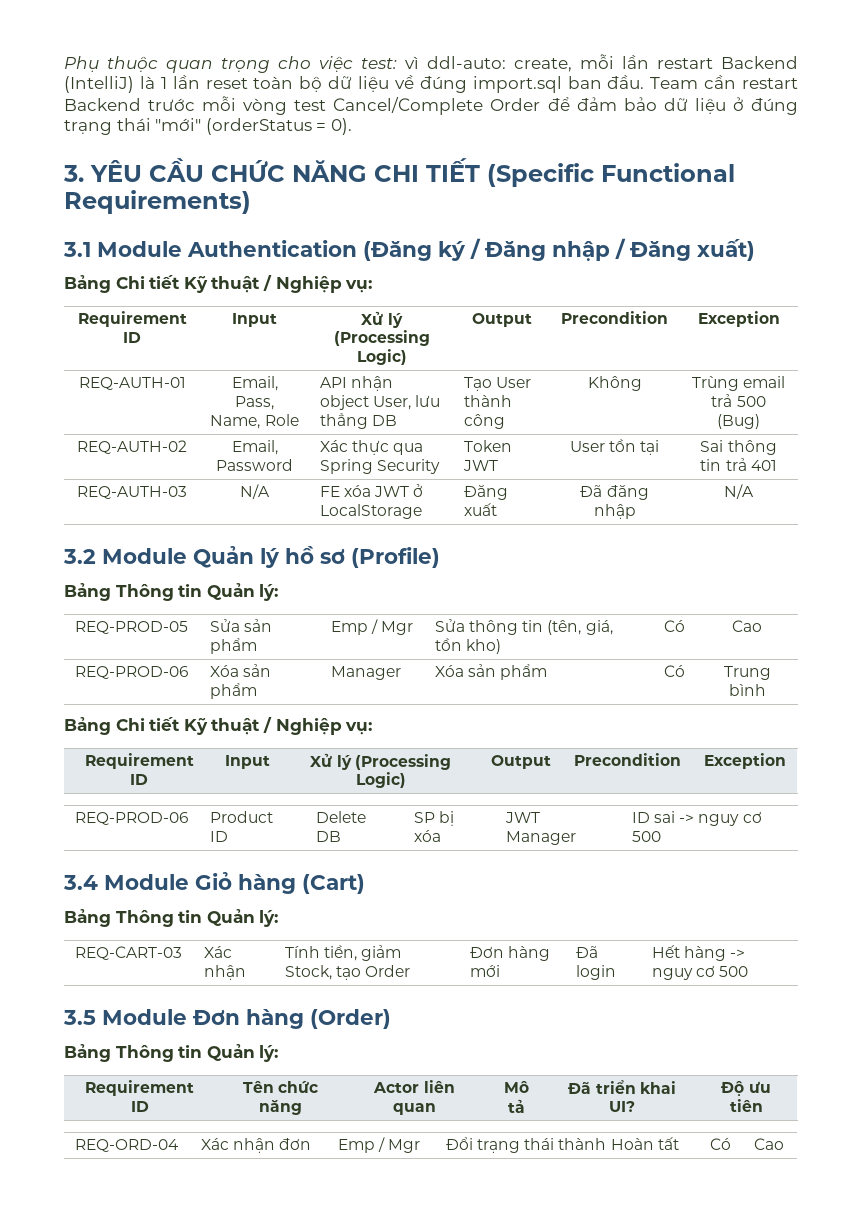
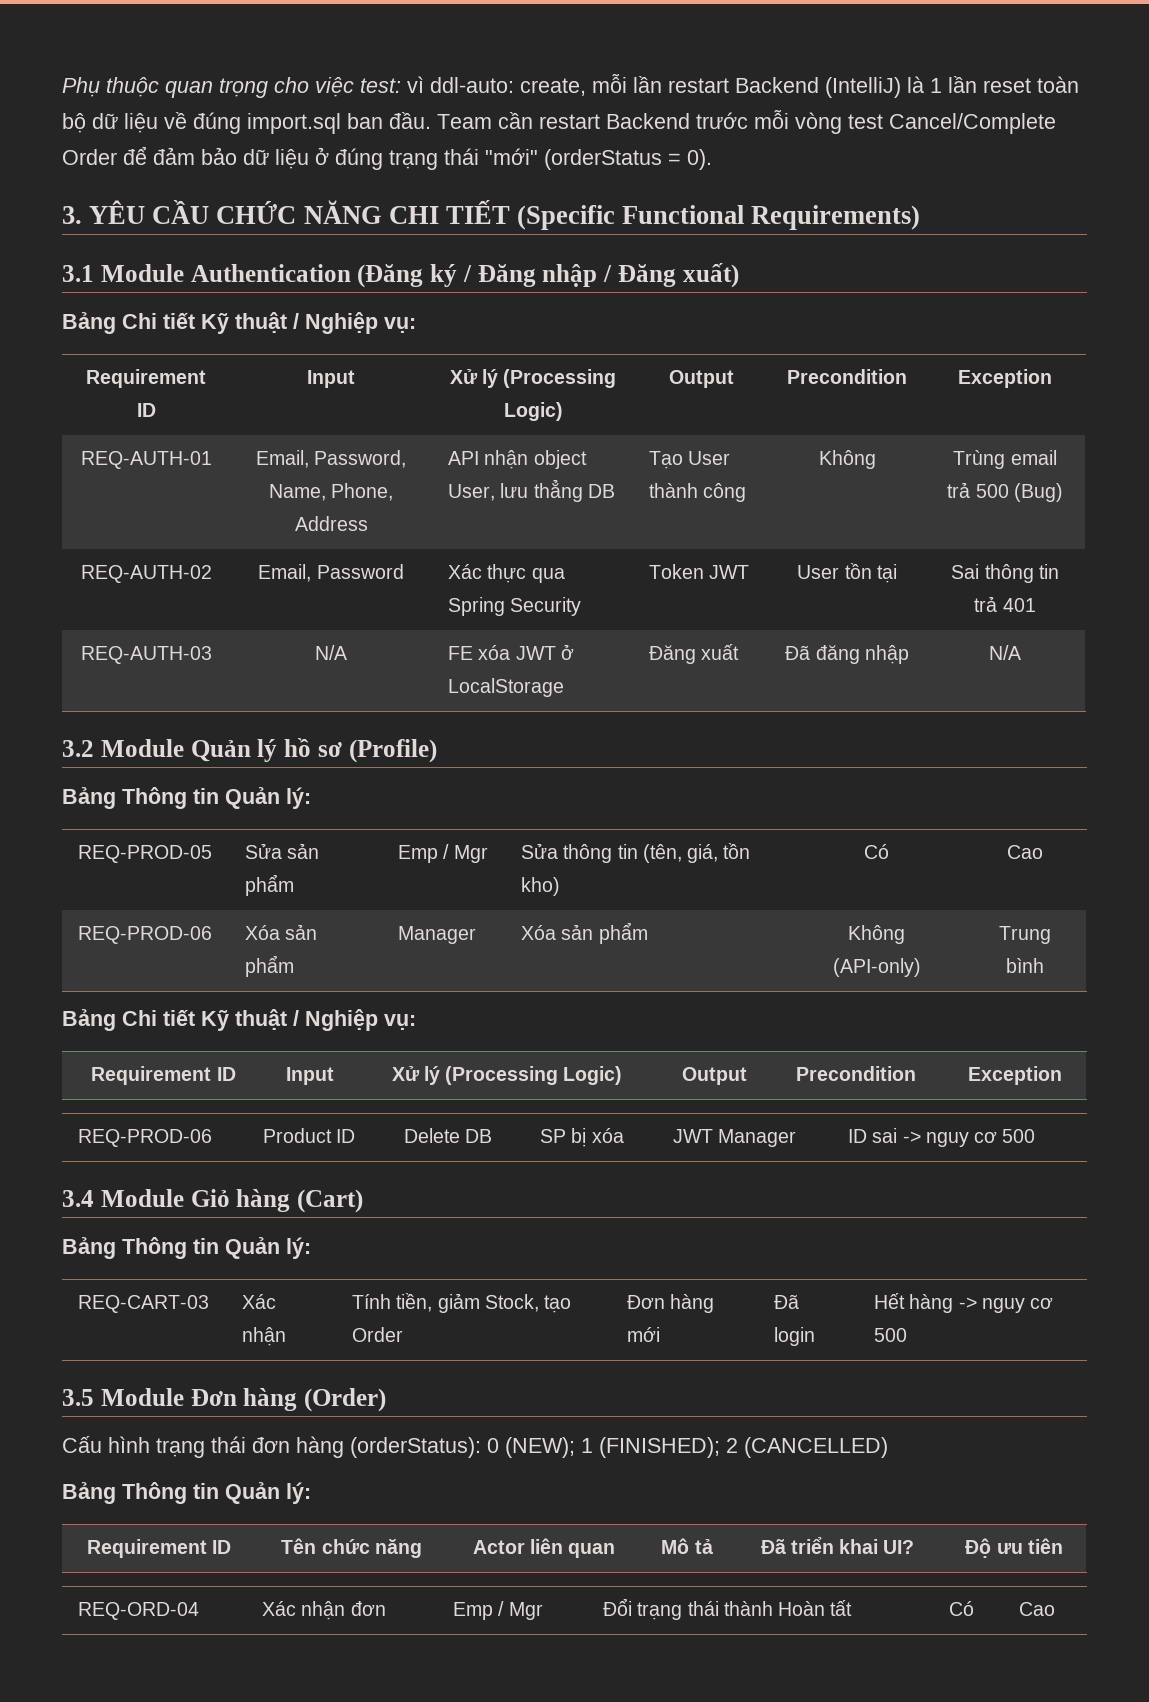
- REQ-AUTH-01 | Email, Pass, Name, Role | API nhận object User, lưu thẳng DB | Tạo User thành công | Không | Trùng email trả 500 (Bug)
+ REQ-AUTH-01 | Email, Password, Name, Phone, Address | API nhận object User, lưu thẳng DB | Tạo User thành công | Không | Trùng email trả 500 (Bug)
- REQ-PROD-06 | Xóa sản phẩm | Manager | Xóa sản phẩm | Có | Trung bình
+ REQ-PROD-06 | Xóa sản phẩm | Manager | Xóa sản phẩm | Không (API-only) | Trung bình
+ Cấu hình trạng thái đơn hàng (orderStatus): 0 (NEW); 1 (FINISHED); 2 (CANCELLED)

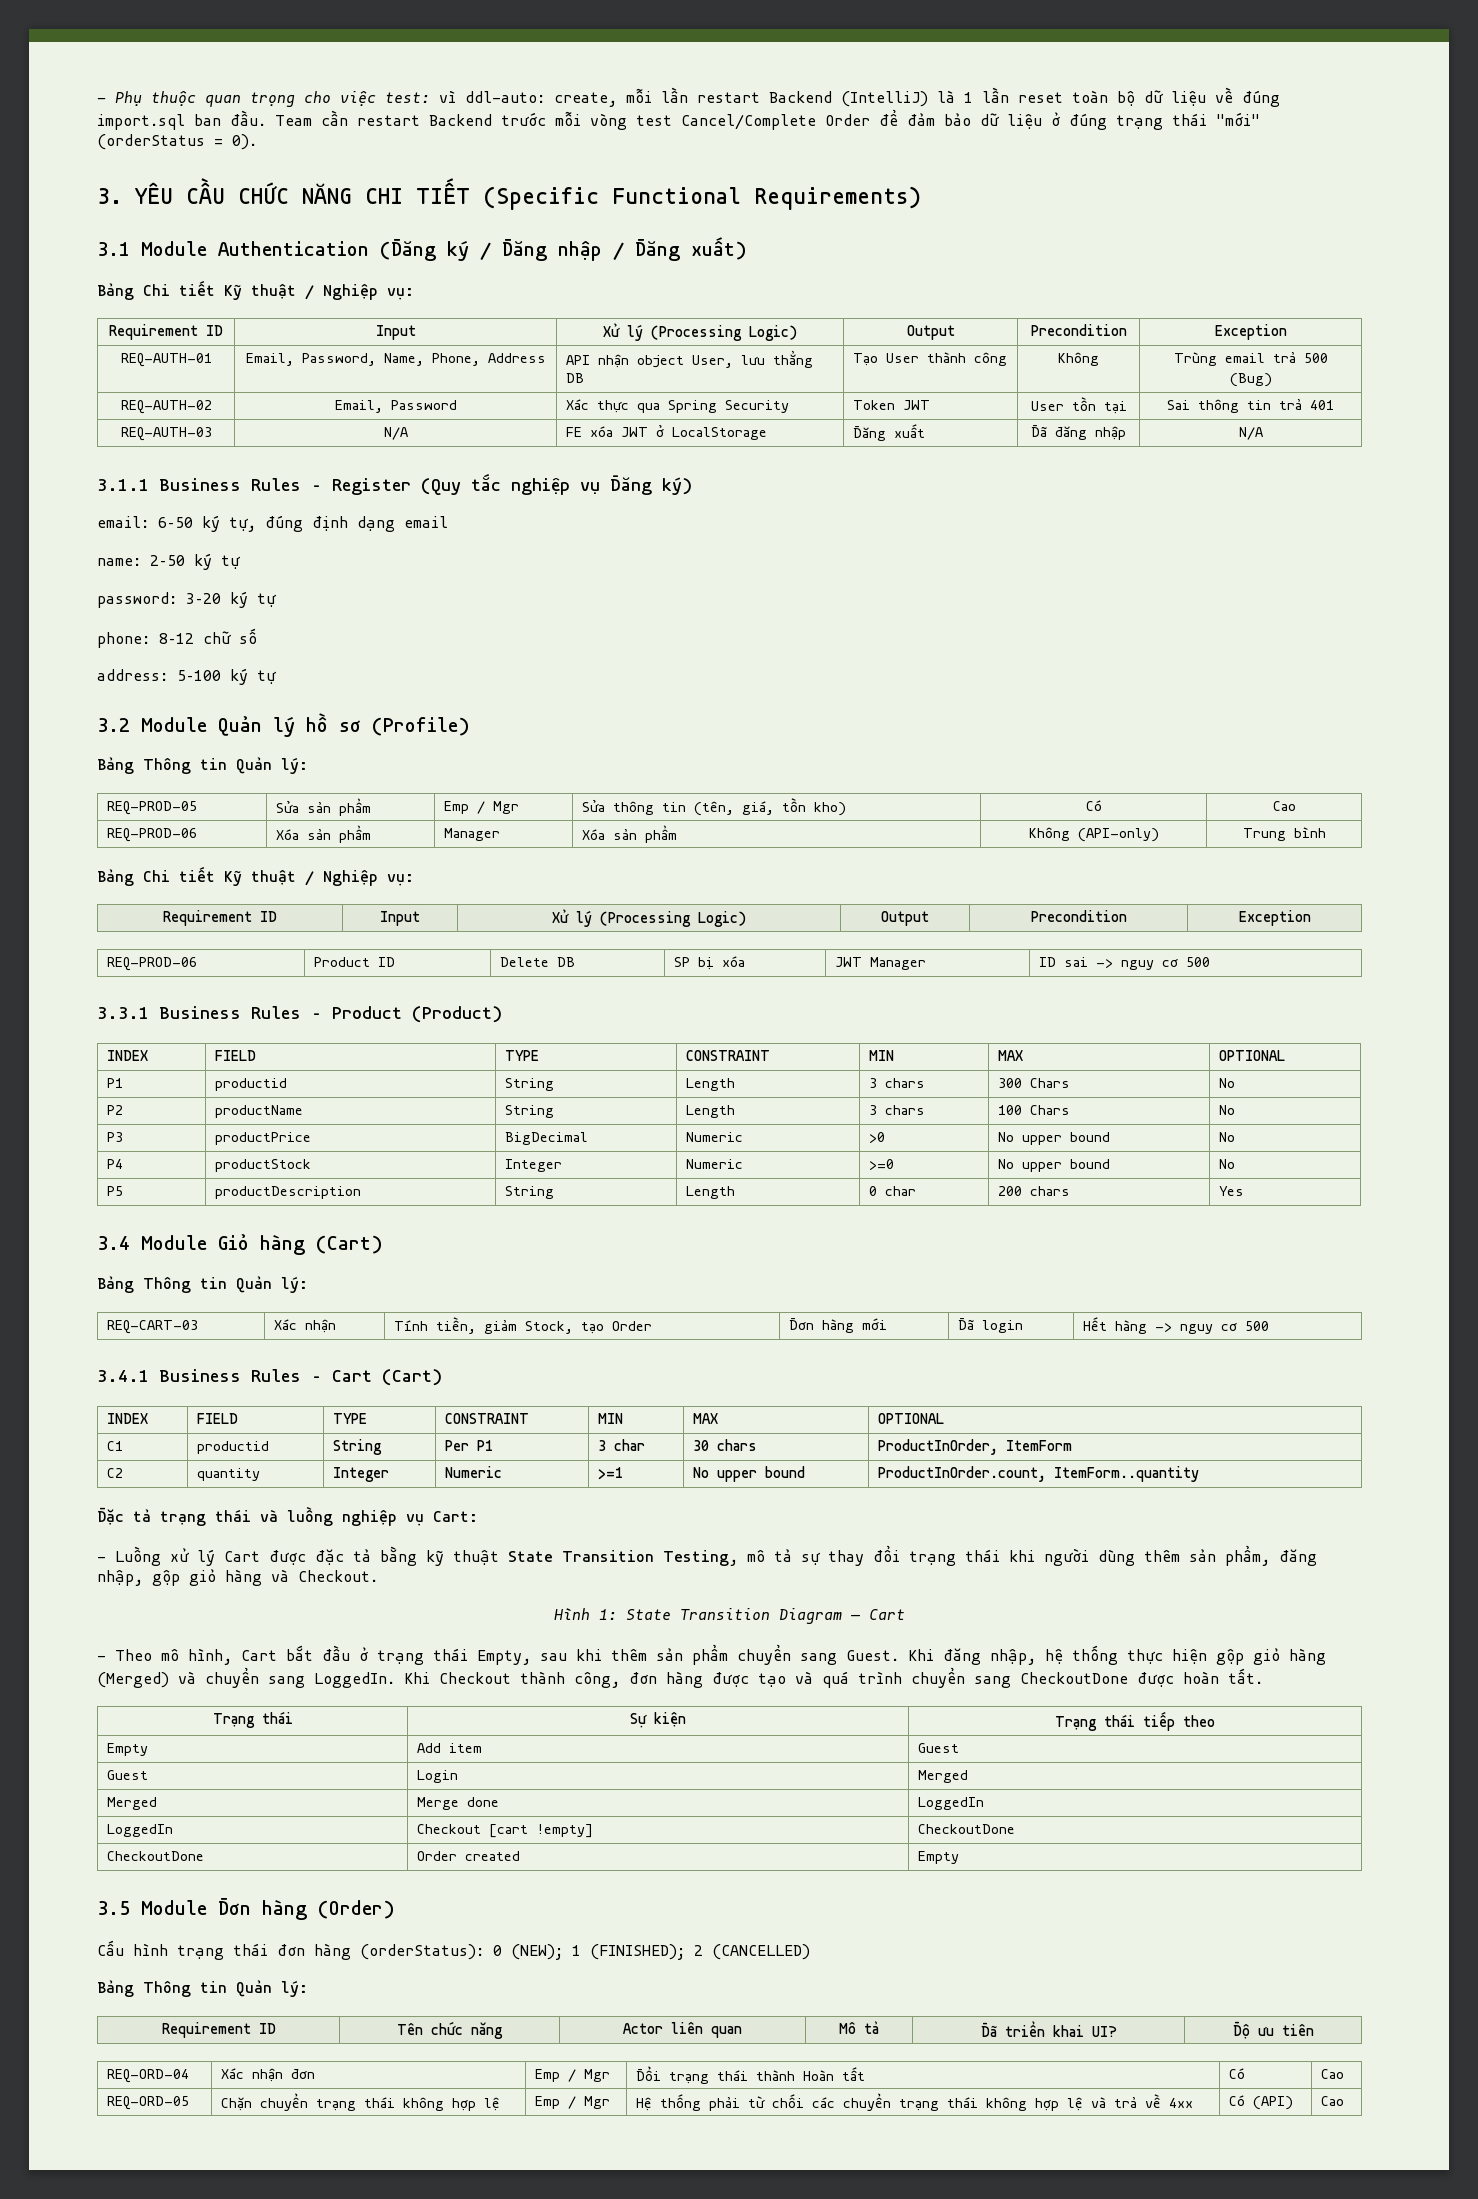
- Phụ thuộc quan trọng cho việc test: vì ddl-auto: create, mỗi lần restart Backend (IntelliJ) là 1 lần reset toàn bộ dữ liệu về đúng import.sql ban đầu.
+ - Phụ thuộc quan trọng cho việc test: vì ddl-auto: create, mỗi lần restart Backend (IntelliJ) là 1 lần reset toàn bộ dữ liệu về đúng import.sql ban đầu.
+ 3.1.1 Business Rules – Register (Quy tắc nghiệp vụ Đăng ký)
+ email: 6–50 ký tự, đúng định dạng email
+ name: 2–50 ký tự
+ password: 3–20 ký tự
+ phone: 8–12 chữ số
+ address: 5–100 ký tự
+ 3.3.1 Business Rules – Product (Product)
+ INDEX | FIELD | TYPE | CONSTRAINT | MIN | MAX | OPTIONAL
+ P1 | productid | String | Length | 3 chars | 300 Chars | No
+ P2 | productName | String | Length | 3 chars | 100 Chars | No
+ P3 | productPrice | BigDecimal | Numeric | >0 | No upper bound | No
+ P4 | productStock | Integer | Numeric | >=0 | No upper bound | No
+ P5 | productDescription | String | Length | 0 char | 200 chars | Yes
+ 3.4.1 Business Rules – Cart (Cart)
+ INDEX | FIELD | TYPE | CONSTRAINT | MIN | MAX | OPTIONAL
+ C1 | productid | String | Per P1 | 3 char | 30 chars | ProductInOrder, ItemForm
+ C2 | quantity | Integer | Numeric | >=1 | No upper bound | ProductInOrder.count, ItemForm..quantity
+ Đặc tả trạng thái và luồng nghiệp vụ Cart:
+ - Luồng xử lý Cart được đặc tả bằng kỹ thuật State Transition Testing, mô tả sự thay đổi trạng thái khi người dùng thêm sản phẩm, đăng nhập, gộp giỏ hàng và Checkout.
+ Hình 1: State Transition Diagram — Cart
+ - Theo mô hình, Cart bắt đầu ở trạng thái Empty, sau khi thêm sản phẩm chuyển sang Guest. Khi đăng nhập, hệ thống thực hiện gộp giỏ hàng (Merged) và chuyển sang LoggedIn. Khi Checkout thành công, đơn hàng được tạo và quá trình chuyển sang CheckoutDone được hoàn tất.
+ Trạng thái | Sự kiện | Trạng thái tiếp theo
+ Empty | Add item | Guest
+ Guest | Login | Merged
+ Merged | Merge done | LoggedIn
+ LoggedIn | Checkout [cart !empty] | CheckoutDone
+ CheckoutDone | Order created | Empty
+ REQ-ORD-05 | Chặn chuyển trạng thái không hợp lệ | Emp / Mgr | Hệ thống phải từ chối các chuyển trạng thái không hợp lệ và trả về 4xx | Có (API) | Cao

